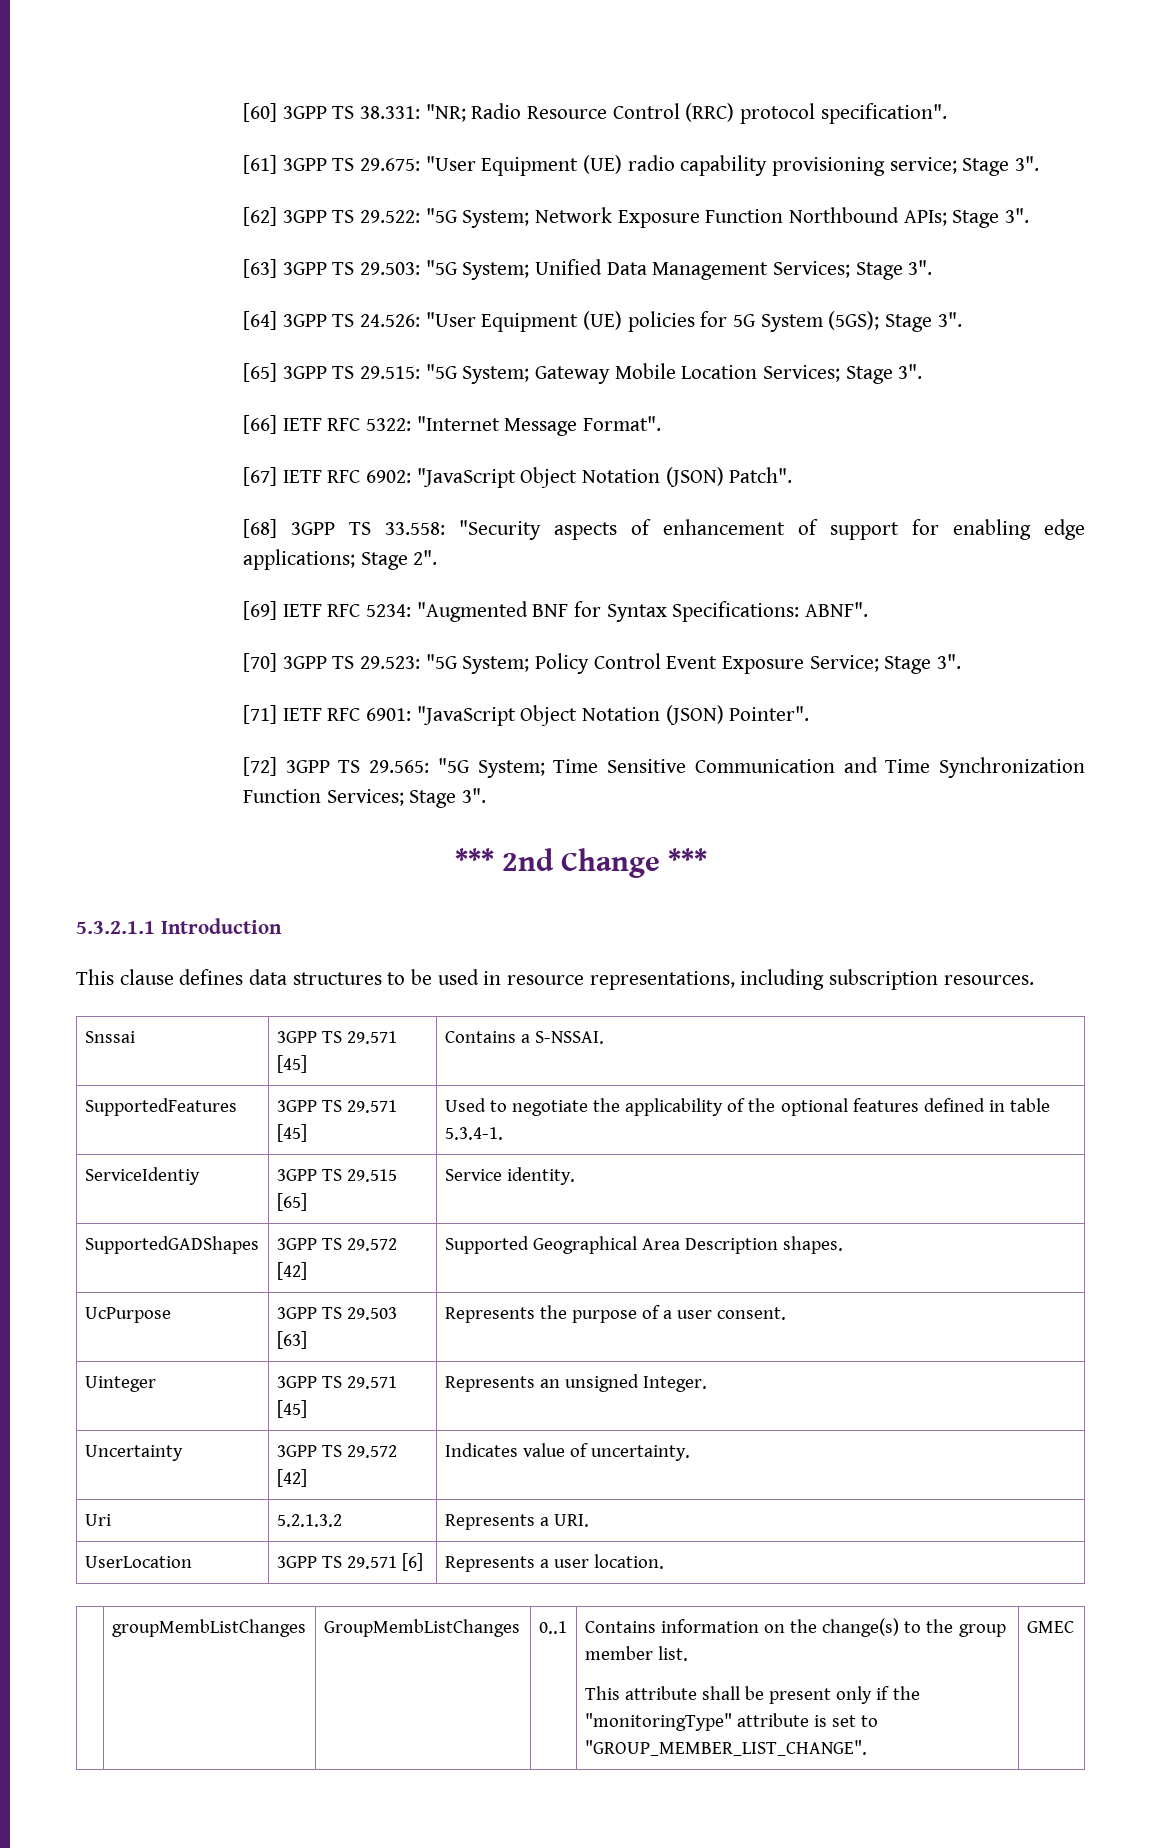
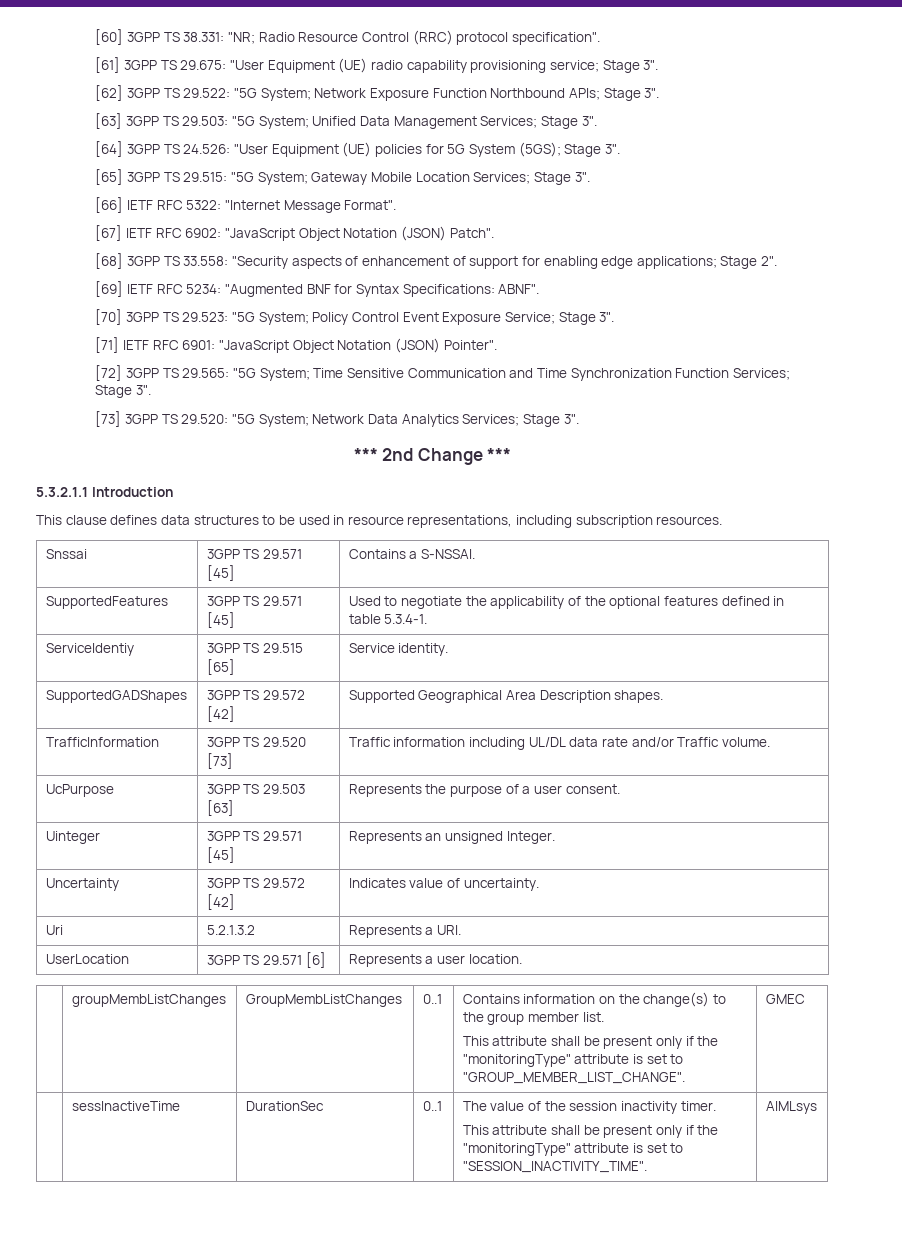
+ [73] 3GPP TS 29.520: "5G System; Network Data Analytics Services; Stage 3".
+ TrafficInformation | 3GPP TS 29.520 [73] | Traffic information including UL/DL data rate and/or Traffic volume.
+ | sessInactiveTime | DurationSec | 0..1 | The value of the session inactivity timer.
+ This attribute shall be present only if the "monitoringType" attribute is set to "SESSION_INACTIVITY_TIME". | AIMLsys

